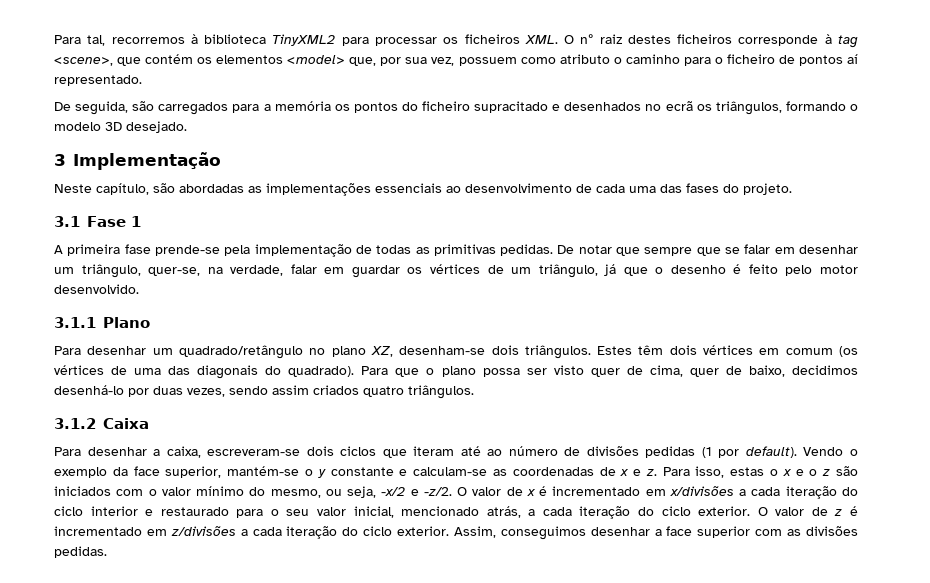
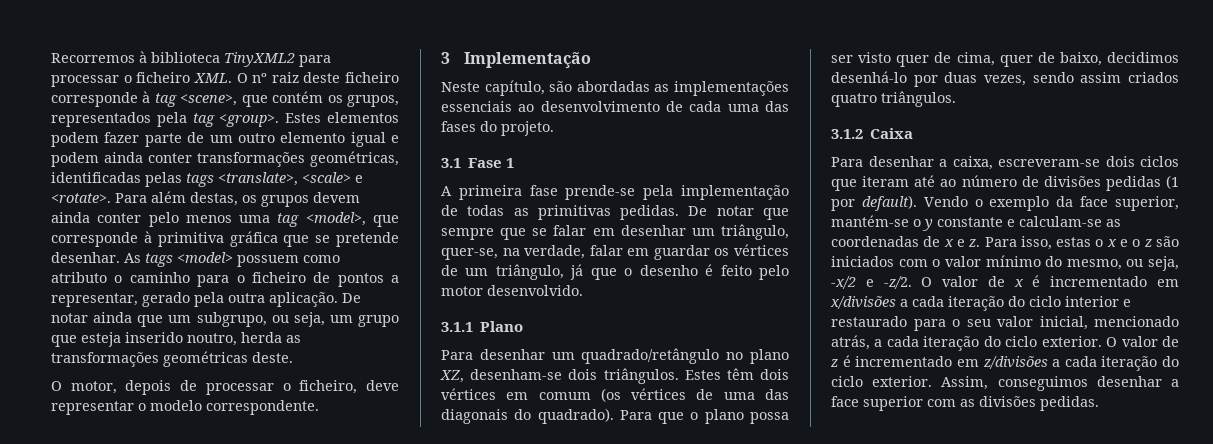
- Para tal, recorremos à biblioteca TinyXML2 para processar os ficheiros XML. O nº raiz destes ficheiros corresponde à tag <scene>, que contém os elementos <model> que, por sua vez, possuem como atributo o caminho para o ficheiro de pontos aí representado.
- De seguida, são carregados para a memória os pontos do ficheiro supracitado e desenhados no ecrã os triângulos, formando o modelo 3D desejado.
+ Recorremos à biblioteca TinyXML2 para processar o ficheiro XML. O nº raiz deste ficheiro corresponde à tag <scene>, que contém os grupos, representados pela tag <group>. Estes elementos podem fazer parte de um outro elemento igual e podem ainda conter transformações geométricas, identificadas pelas tags <translate>, <scale> e <rotate>. Para além destas, os grupos devem ainda conter pelo menos uma tag <model>, que corresponde à primitiva gráfica que se pretende desenhar. As tags <model> possuem como atributo o caminho para o ficheiro de pontos a representar, gerado pela outra aplicação. De notar ainda que um subgrupo, ou seja, um grupo que esteja inserido noutro, herda as transformações geométricas deste.
+ O motor, depois de processar o ficheiro, deve representar o modelo correspondente.

